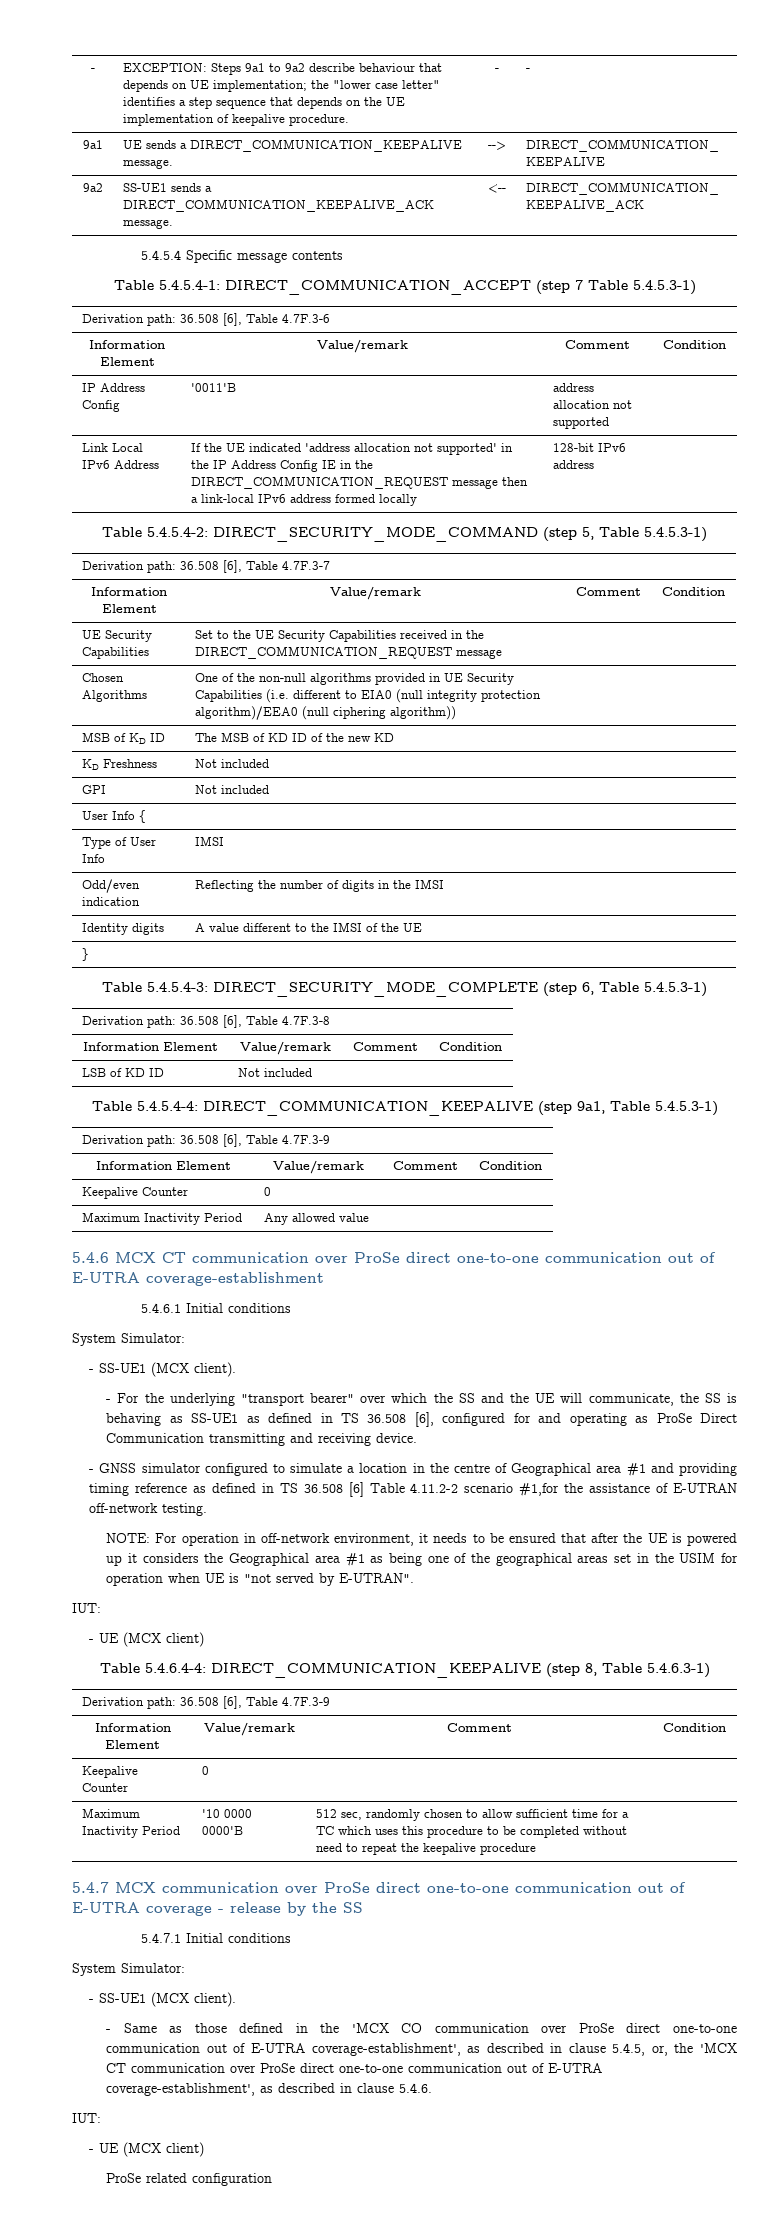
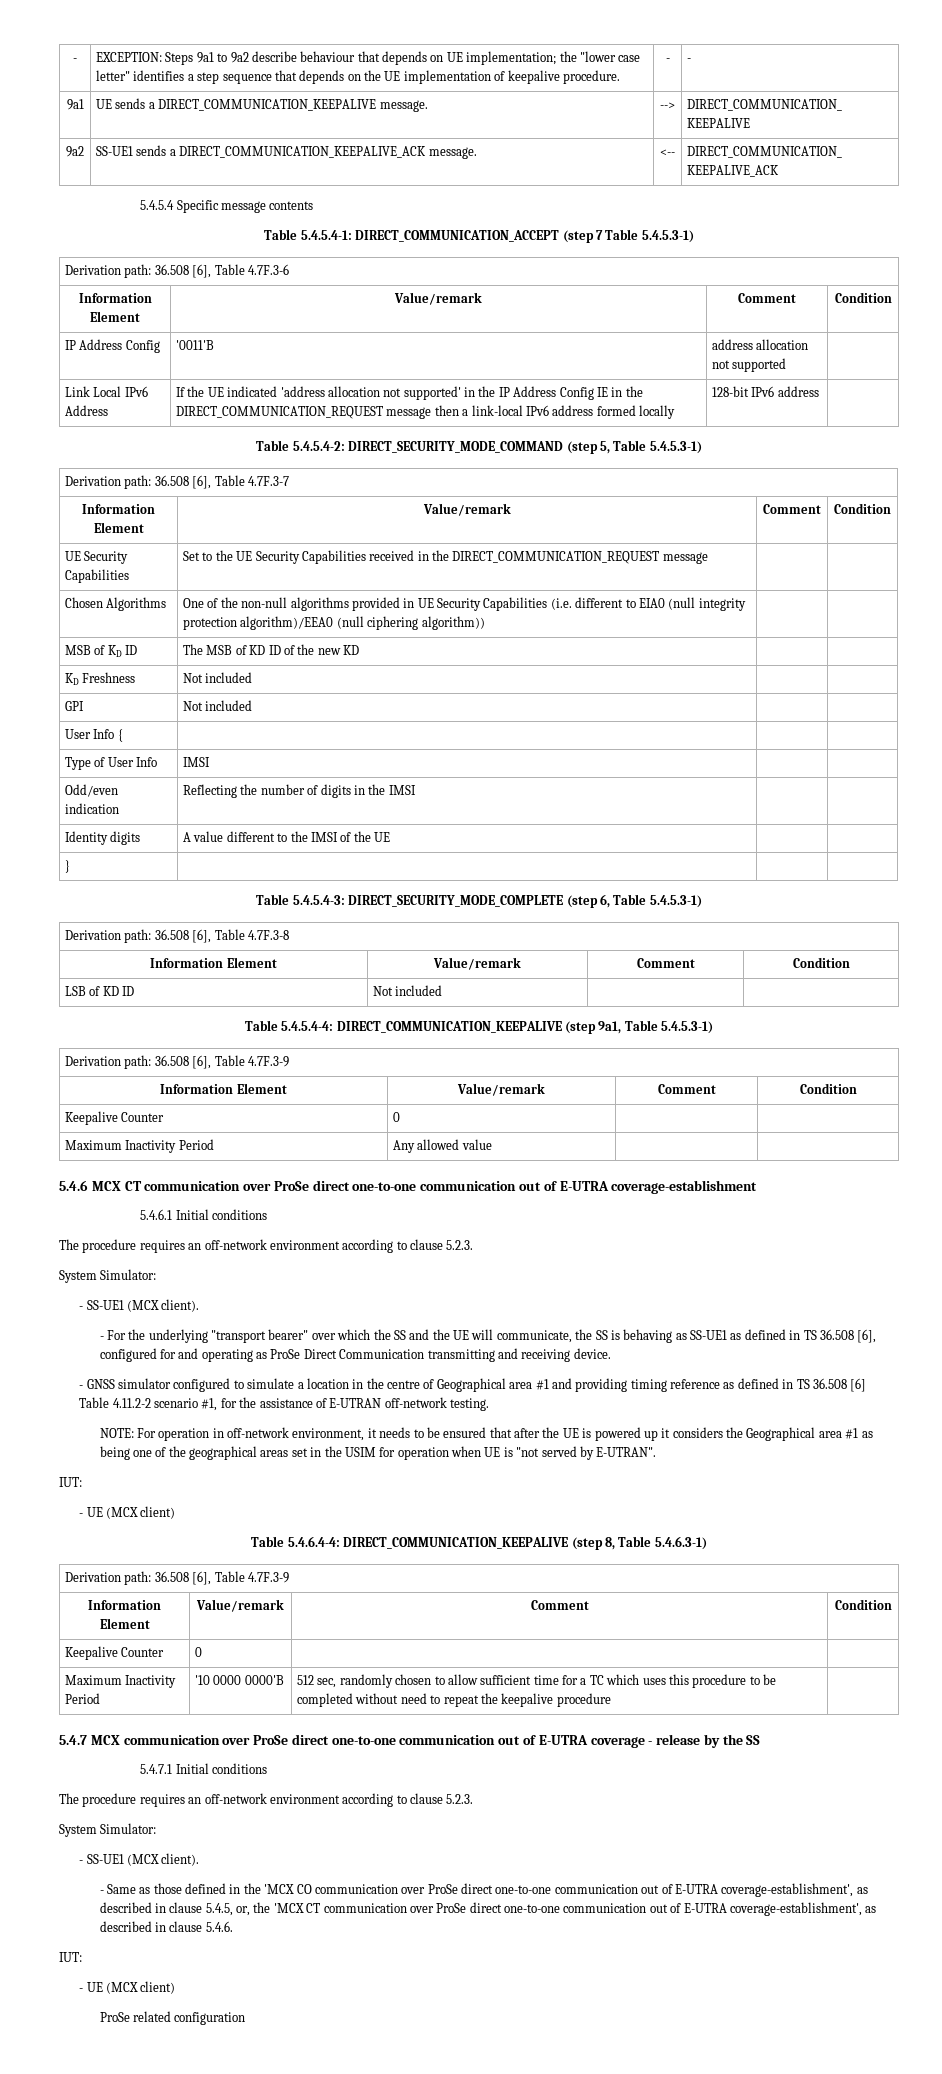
  5.4.6.1 Initial conditions
+ The procedure requires an off-network environment according to clause 5.2.3.
- - GNSS simulator configured to simulate a location in the centre of Geographical area #1 and providing timing reference as defined in TS 36.508 [6] Table 4.11.2-2 scenario #1,for the assistance of E-UTRAN off-network testing.
+ - GNSS simulator configured to simulate a location in the centre of Geographical area #1 and providing timing reference as defined in TS 36.508 [6] Table 4.11.2-2 scenario #1, for the assistance of E-UTRAN off-network testing.
  5.4.7.1 Initial conditions
+ The procedure requires an off-network environment according to clause 5.2.3.

